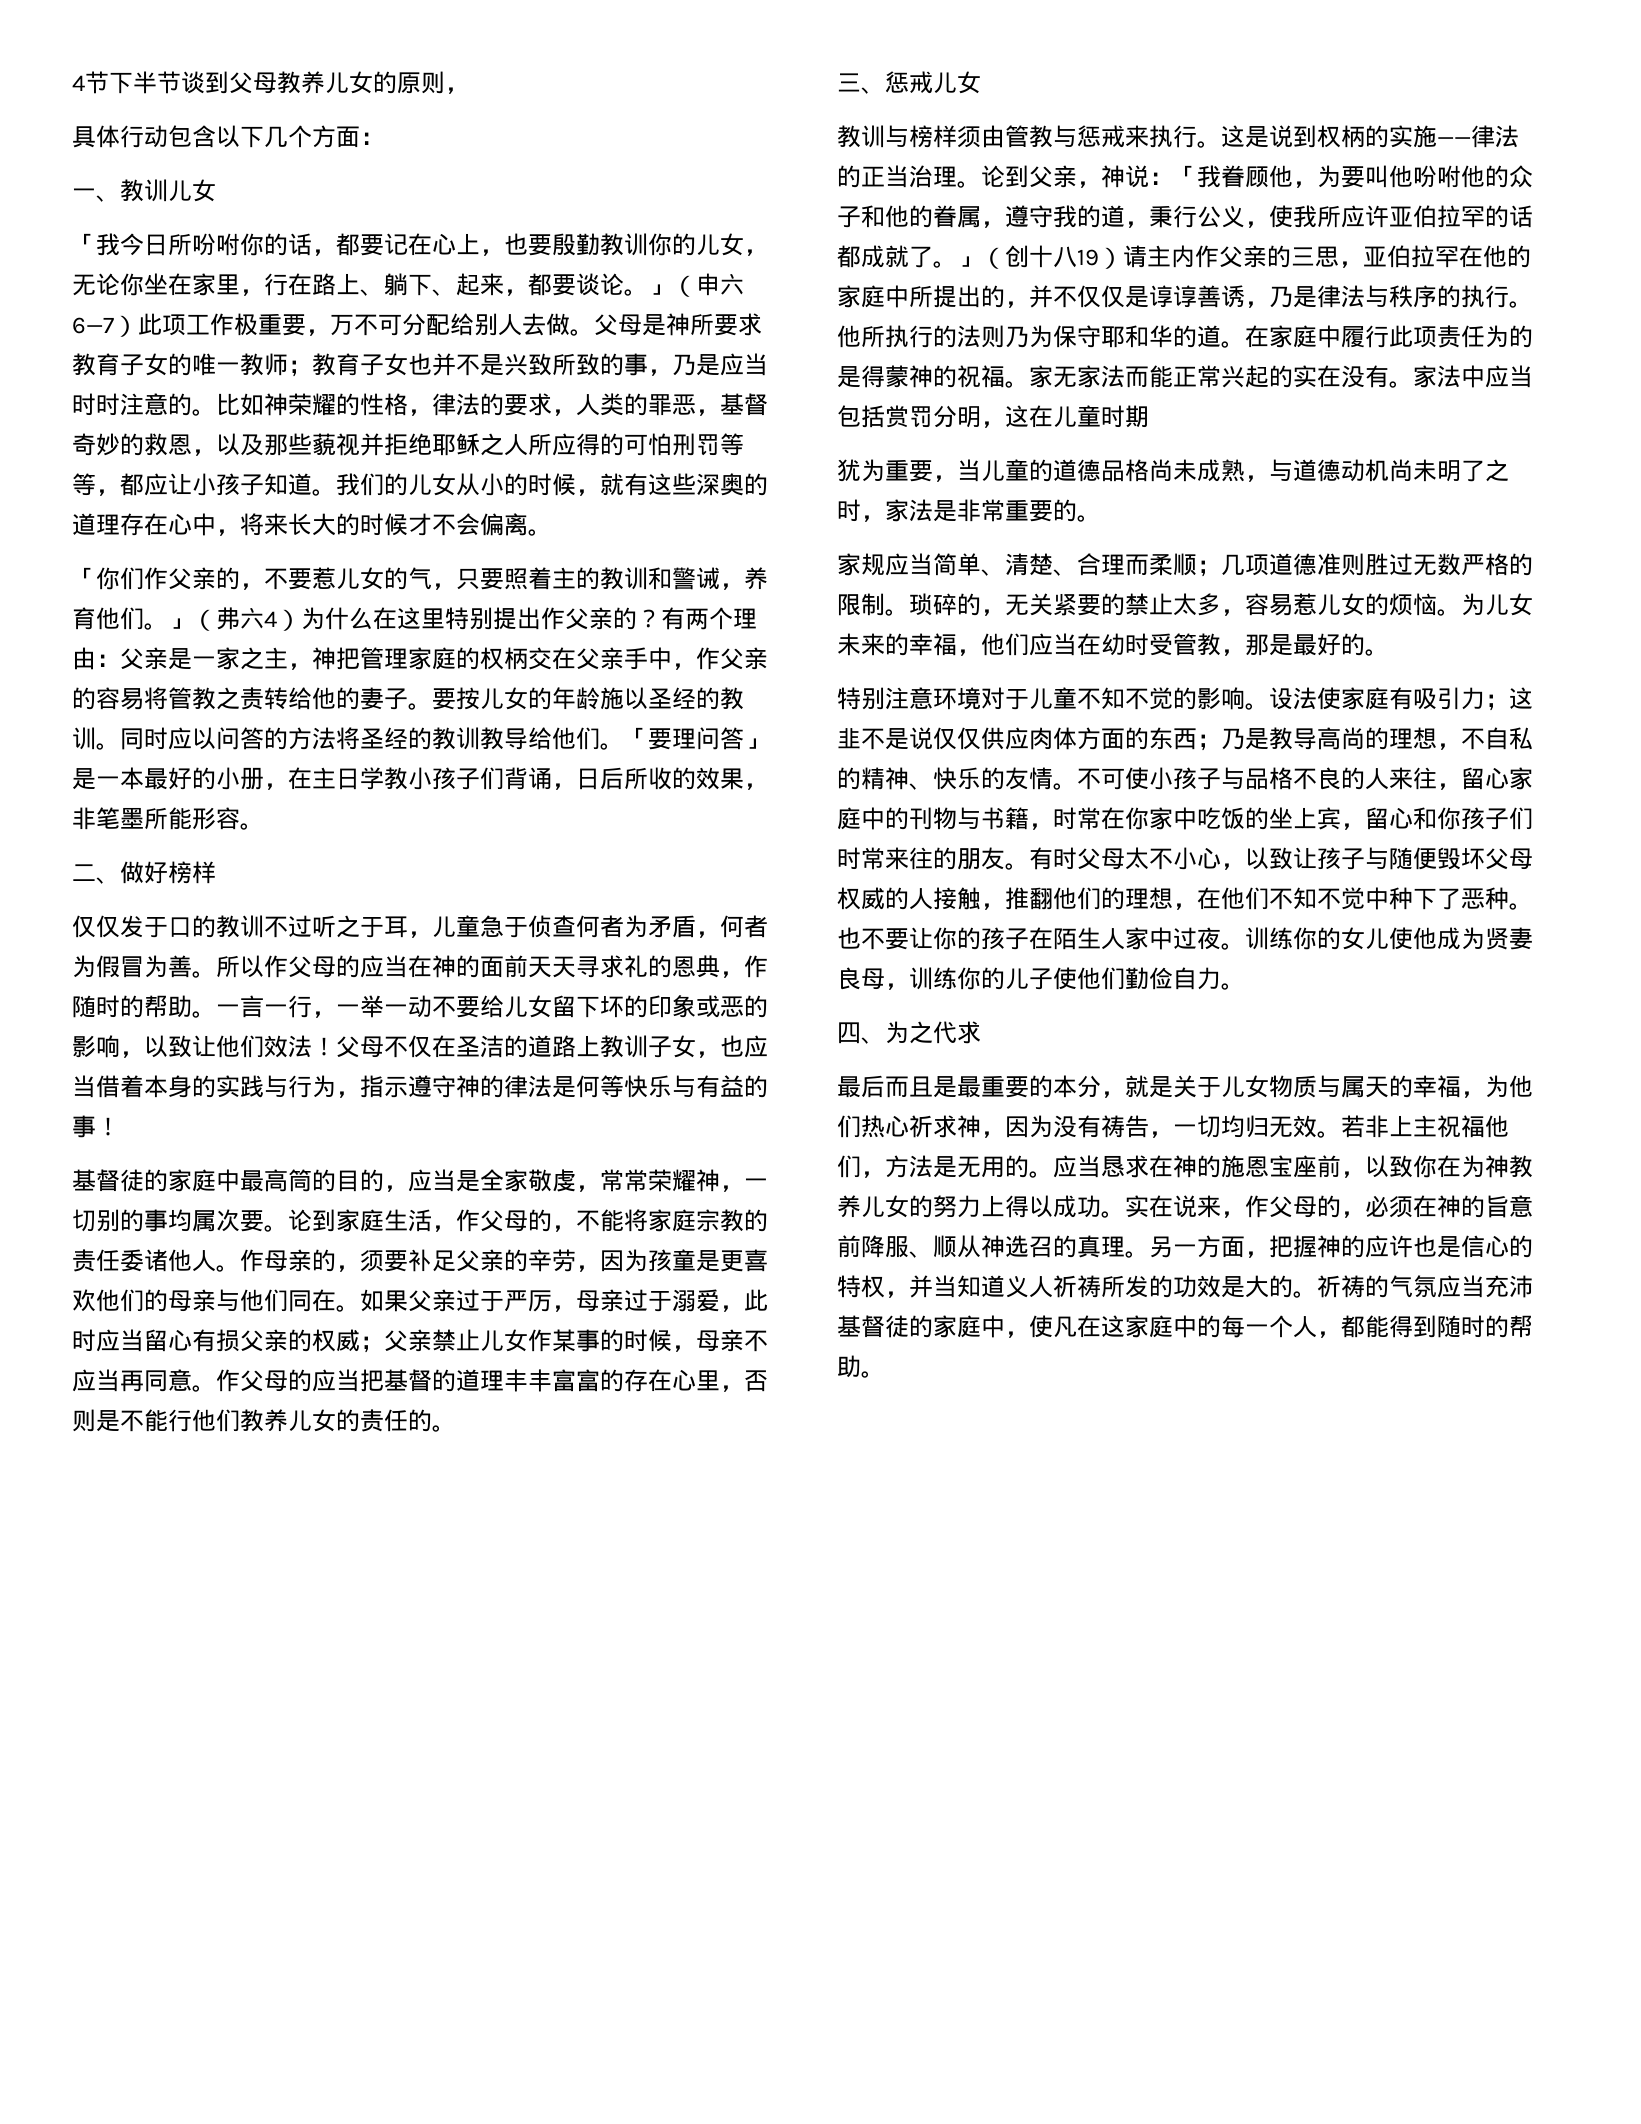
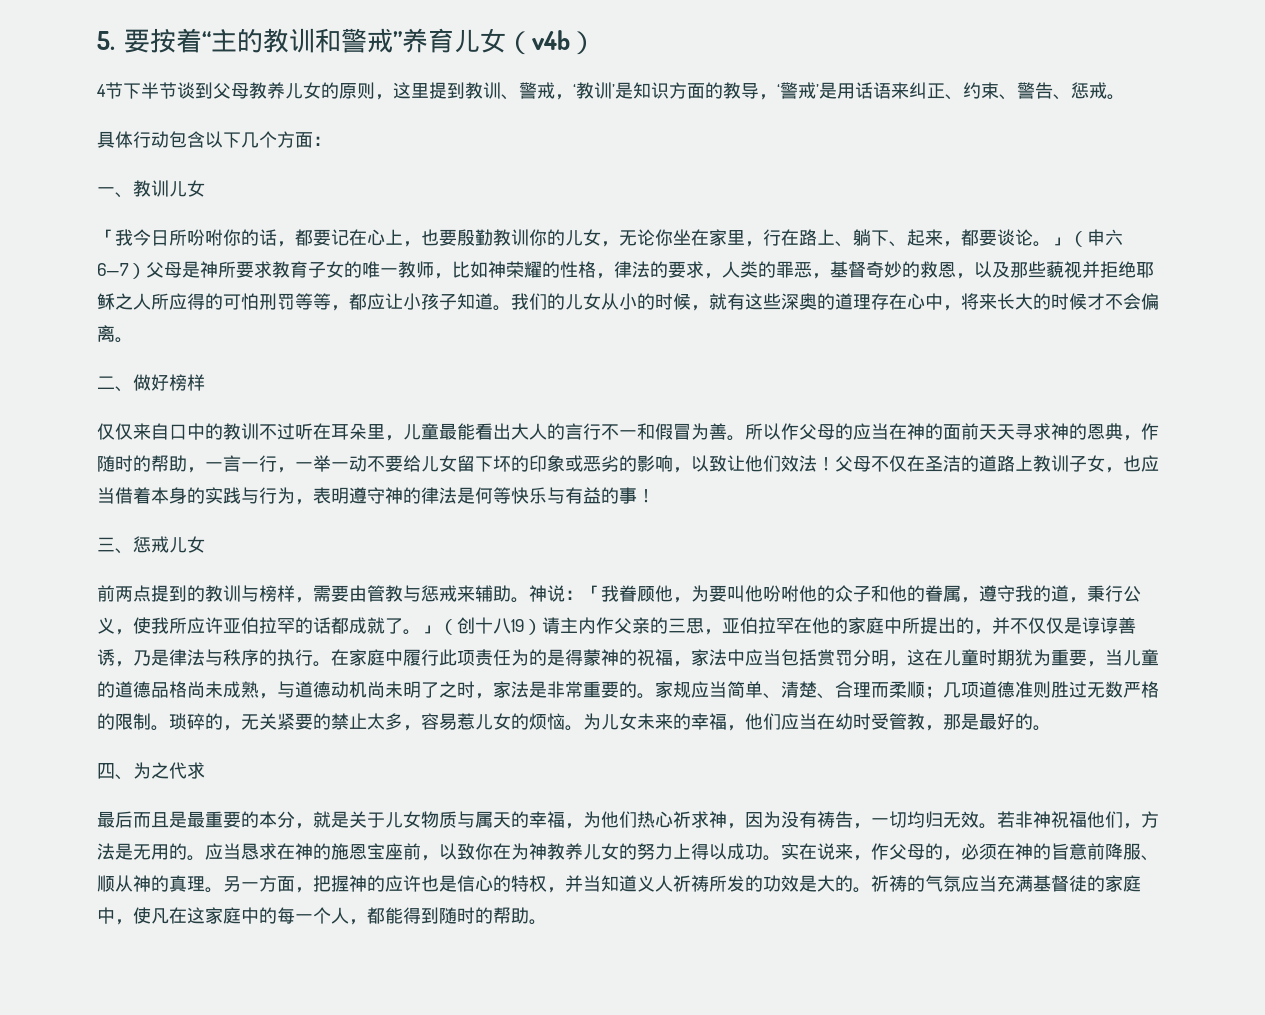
+ 5.要按着“主的教训和警戒”养育儿女（v4b）
- 4节下半节谈到父母教养儿女的原则，
+ 4节下半节谈到父母教养儿女的原则，这里提到教训、警戒，‘教训’是知识方面的教导，‘警戒’是用话语来纠正、约束、警告、惩戒。
- 「我今日所吩咐你的话，都要记在心上，也要殷勤教训你的儿女，无论你坐在家里，行在路上、躺下、起来，都要谈论。」（申六6—7）此项工作极重要，万不可分配给别人去做。父母是神所要求教育子女的唯一教师；教育子女也并不是兴致所致的事，乃是应当时时注意的。比如神荣耀的性格，律法的要求，人类的罪恶，基督奇妙的救恩，以及那些藐视并拒绝耶稣之人所应得的可怕刑罚等等，都应让小孩子知道。
+ 「我今日所吩咐你的话，都要记在心上，也要殷勤教训你的儿女，无论你坐在家里，行在路上、躺下、起来，都要谈论。」（申六6—7）父母是神所要求教育子女的唯一教师，比如神荣耀的性格，律法的要求，人类的罪恶，基督奇妙的救恩，以及那些藐视并拒绝耶稣之人所应得的可怕刑罚等等，都应让小孩子知道。
- 「你们作父亲的，不要惹儿女的气，只要照着主的教训和警诫，养育他们。」（弗六4）为什么在这里特别提出作父亲的？有两个理由：父亲是一家之主，神把管理家庭的权柄交在父亲手中，作父亲的容易将管教之责转给他的妻子。要按儿女的年龄施以圣经的教训。同时应以问答的方法将圣经的教训教导给他们。「要理问答」是一本最好的小册，在主日学教小孩子们背诵，日后所收的效果，非笔墨所能形容。
- 仅仅发于口的教训不过听之于耳，儿童急于侦查何者为矛盾，何者为假冒为善。
+ 仅仅来自口中的教训不过听在耳朵里，儿童最能看出大人的言行不一和假冒为善。
- 所以作父母的应当在神的面前天天寻求礼的恩典，作随时的帮助。一言一行，一举一动不要给儿女留下坏的印象或恶的影响，以致让他们效法！
+ 所以作父母的应当在神的面前天天寻求神的恩典，作随时的帮助，一言一行，一举一动不要给儿女留下坏的印象或恶劣的影响，以致让他们效法！
- 父母不仅在圣洁的道路上教训子女，也应当借着本身的实践与行为，指示遵守神的律法是何等快乐与有益的事！
+ 父母不仅在圣洁的道路上教训子女，也应当借着本身的实践与行为，表明遵守神的律法是何等快乐与有益的事！
- 基督徒的家庭中最高筒的目的，应当是全家敬虔，常常荣耀神，一切别的事均属次要。论到家庭生活，作父母的，不能将家庭宗教的责任委诸他人。作母亲的，须要补足父亲的辛劳，因为孩童是更喜欢他们的母亲与他们同在。如果父亲过于严厉，母亲过于溺爱，此时应当留心有损父亲的权威；父亲禁止儿女作某事的时候，母亲不应当再同意。作父母的应当把基督的道理丰丰富富的存在心里，否则是不能行他们教养儿女的责任的。
- 教训与榜样须由管教与惩戒来执行。这是说到权柄的实施——律法的正当治理。论到父亲，神说：「我眷顾他，为要叫他吩咐他的众子和他的眷属，遵守我的道，秉行公义，使我所应许亚伯拉罕的话都成就了。」（创十八19）请主内作父亲的三思，亚伯拉罕在他的家庭中所提出的，并不仅仅是谆谆善诱，乃是律法与秩序的执行。
+ 前两点提到的教训与榜样，需要由管教与惩戒来辅助。神说：「我眷顾他，为要叫他吩咐他的众子和他的眷属，遵守我的道，秉行公义，使我所应许亚伯拉罕的话都成就了。」（创十八19）请主内作父亲的三思，亚伯拉罕在他的家庭中所提出的，并不仅仅是谆谆善诱，乃是律法与秩序的执行。
- 他所执行的法则乃为保守耶和华的道。
- 在家庭中履行此项责任为的是得蒙神的祝福。家无家法而能正常兴起的实在没有。家法中应当包括赏罚分明，这在儿童时期
- 犹为重要，当儿童的道德品格尚未成熟，与道德动机尚未明了之时，家法是非常重要的。
- 家规应当简单、清楚、合理而柔顺；几项道德准则胜过无数严格的限制。
+ 在家庭中履行此项责任为的是得蒙神的祝福，家法中应当包括赏罚分明，这在儿童时期犹为重要，当儿童的道德品格尚未成熟，与道德动机尚未明了之时，家法是非常重要的。家规应当简单、清楚、合理而柔顺；几项道德准则胜过无数严格的限制。
- 特别注意环境对于儿童不知不觉的影响。设法使家庭有吸引力；这韭不是说仅仅供应肉体方面的东西；乃是教导高尚的理想，不自私的精神、快乐的友情。不可使小孩子与品格不良的人来往，留心家庭中的刊物与书籍，时常在你家中吃饭的坐上宾，留心和你孩子们时常来往的朋友。有时父母太不小心，以致让孩子与随便毁坏父母权威的人接触，推翻他们的理想，在他们不知不觉中种下了恶种。也不要让你的孩子在陌生人家中过夜。训练你的女儿使他成为贤妻良母，训练你的儿子使他们勤俭自力。
- 若非上主祝福他们，方法是无用的。
+ 若非神祝福他们，方法是无用的。
- 实在说来，作父母的，必须在神的旨意前降服、顺从神选召的真理。
+ 实在说来，作父母的，必须在神的旨意前降服、顺从神的真理。
- 祈祷的气氛应当充沛基督徒的家庭中，使凡在这家庭中的每一个人，都能得到随时的帮助。
+ 祈祷的气氛应当充满基督徒的家庭中，使凡在这家庭中的每一个人，都能得到随时的帮助。

